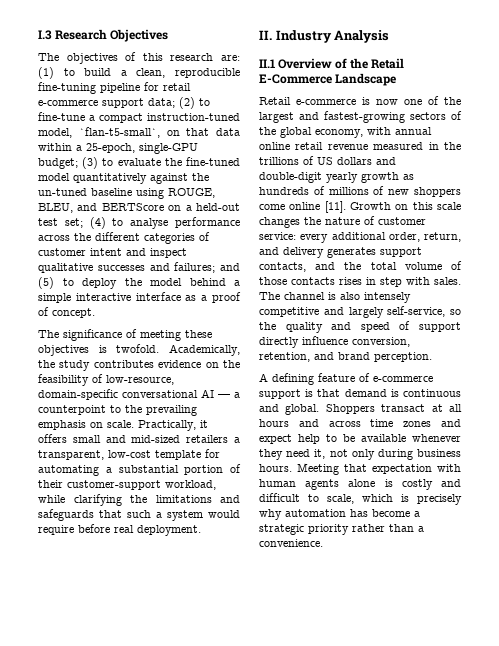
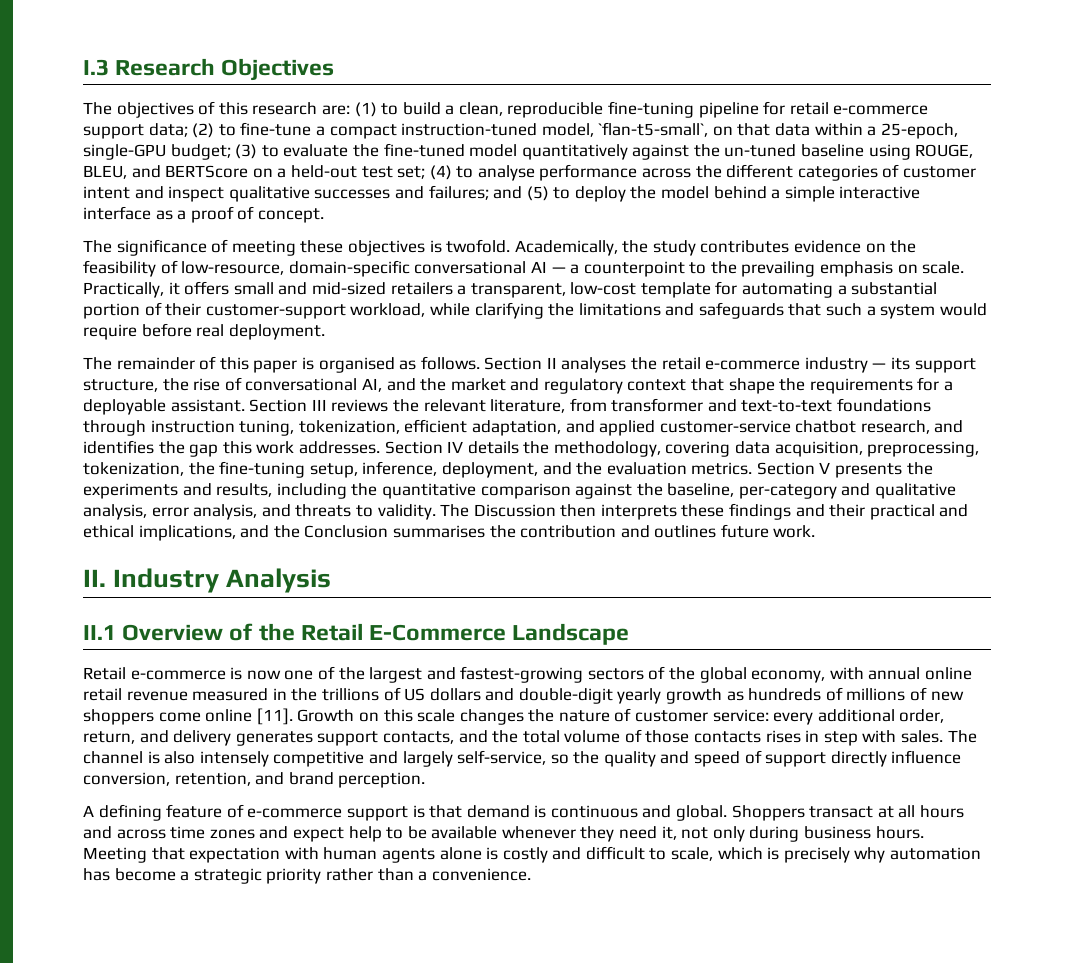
+ The remainder of this paper is organised as follows. Section II analyses the retail e-commerce industry — its support structure, the rise of conversational AI, and the market and regulatory context that shape the requirements for a deployable assistant. Section III reviews the relevant literature, from transformer and text-to-text foundations through instruction tuning, tokenization, efficient adaptation, and applied customer-service chatbot research, and identifies the gap this work addresses. Section IV details the methodology, covering data acquisition, preprocessing, tokenization, the fine-tuning setup, inference, deployment, and the evaluation metrics. Section V presents the experiments and results, including the quantitative comparison against the baseline, per-category and qualitative analysis, error analysis, and threats to validity. The Discussion then interprets these findings and their practical and ethical implications, and the Conclusion summarises the contribution and outlines future work.

